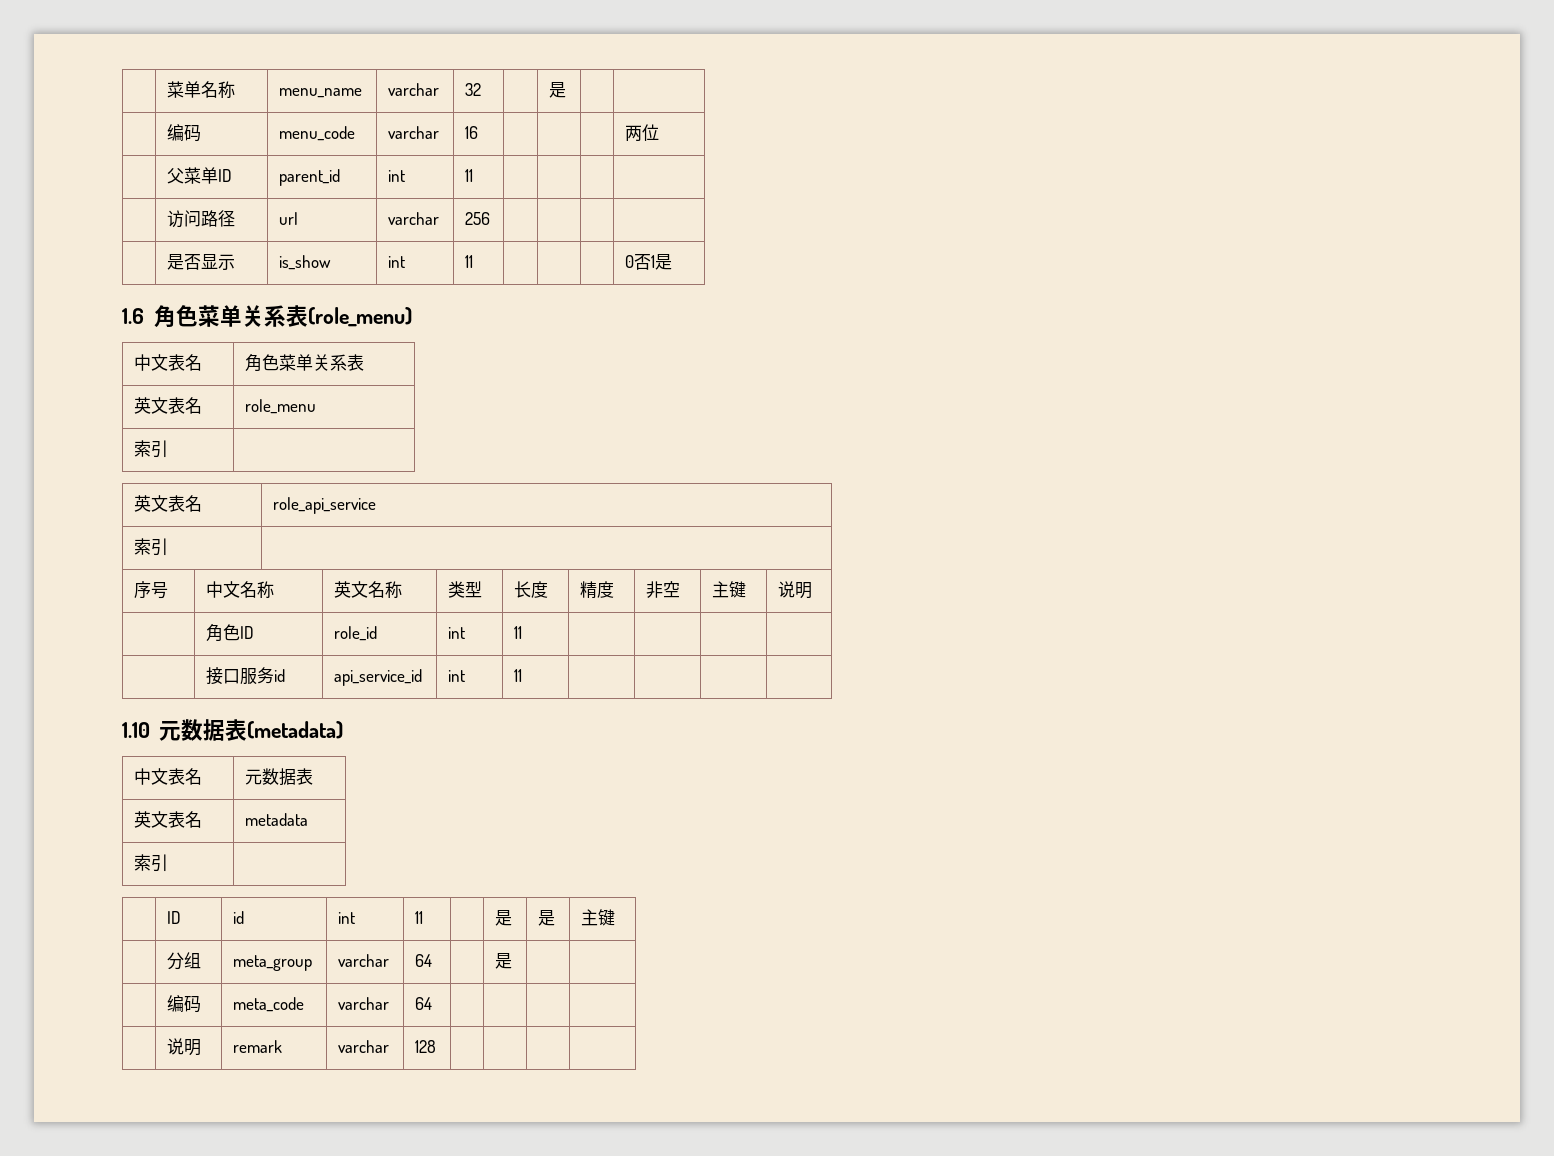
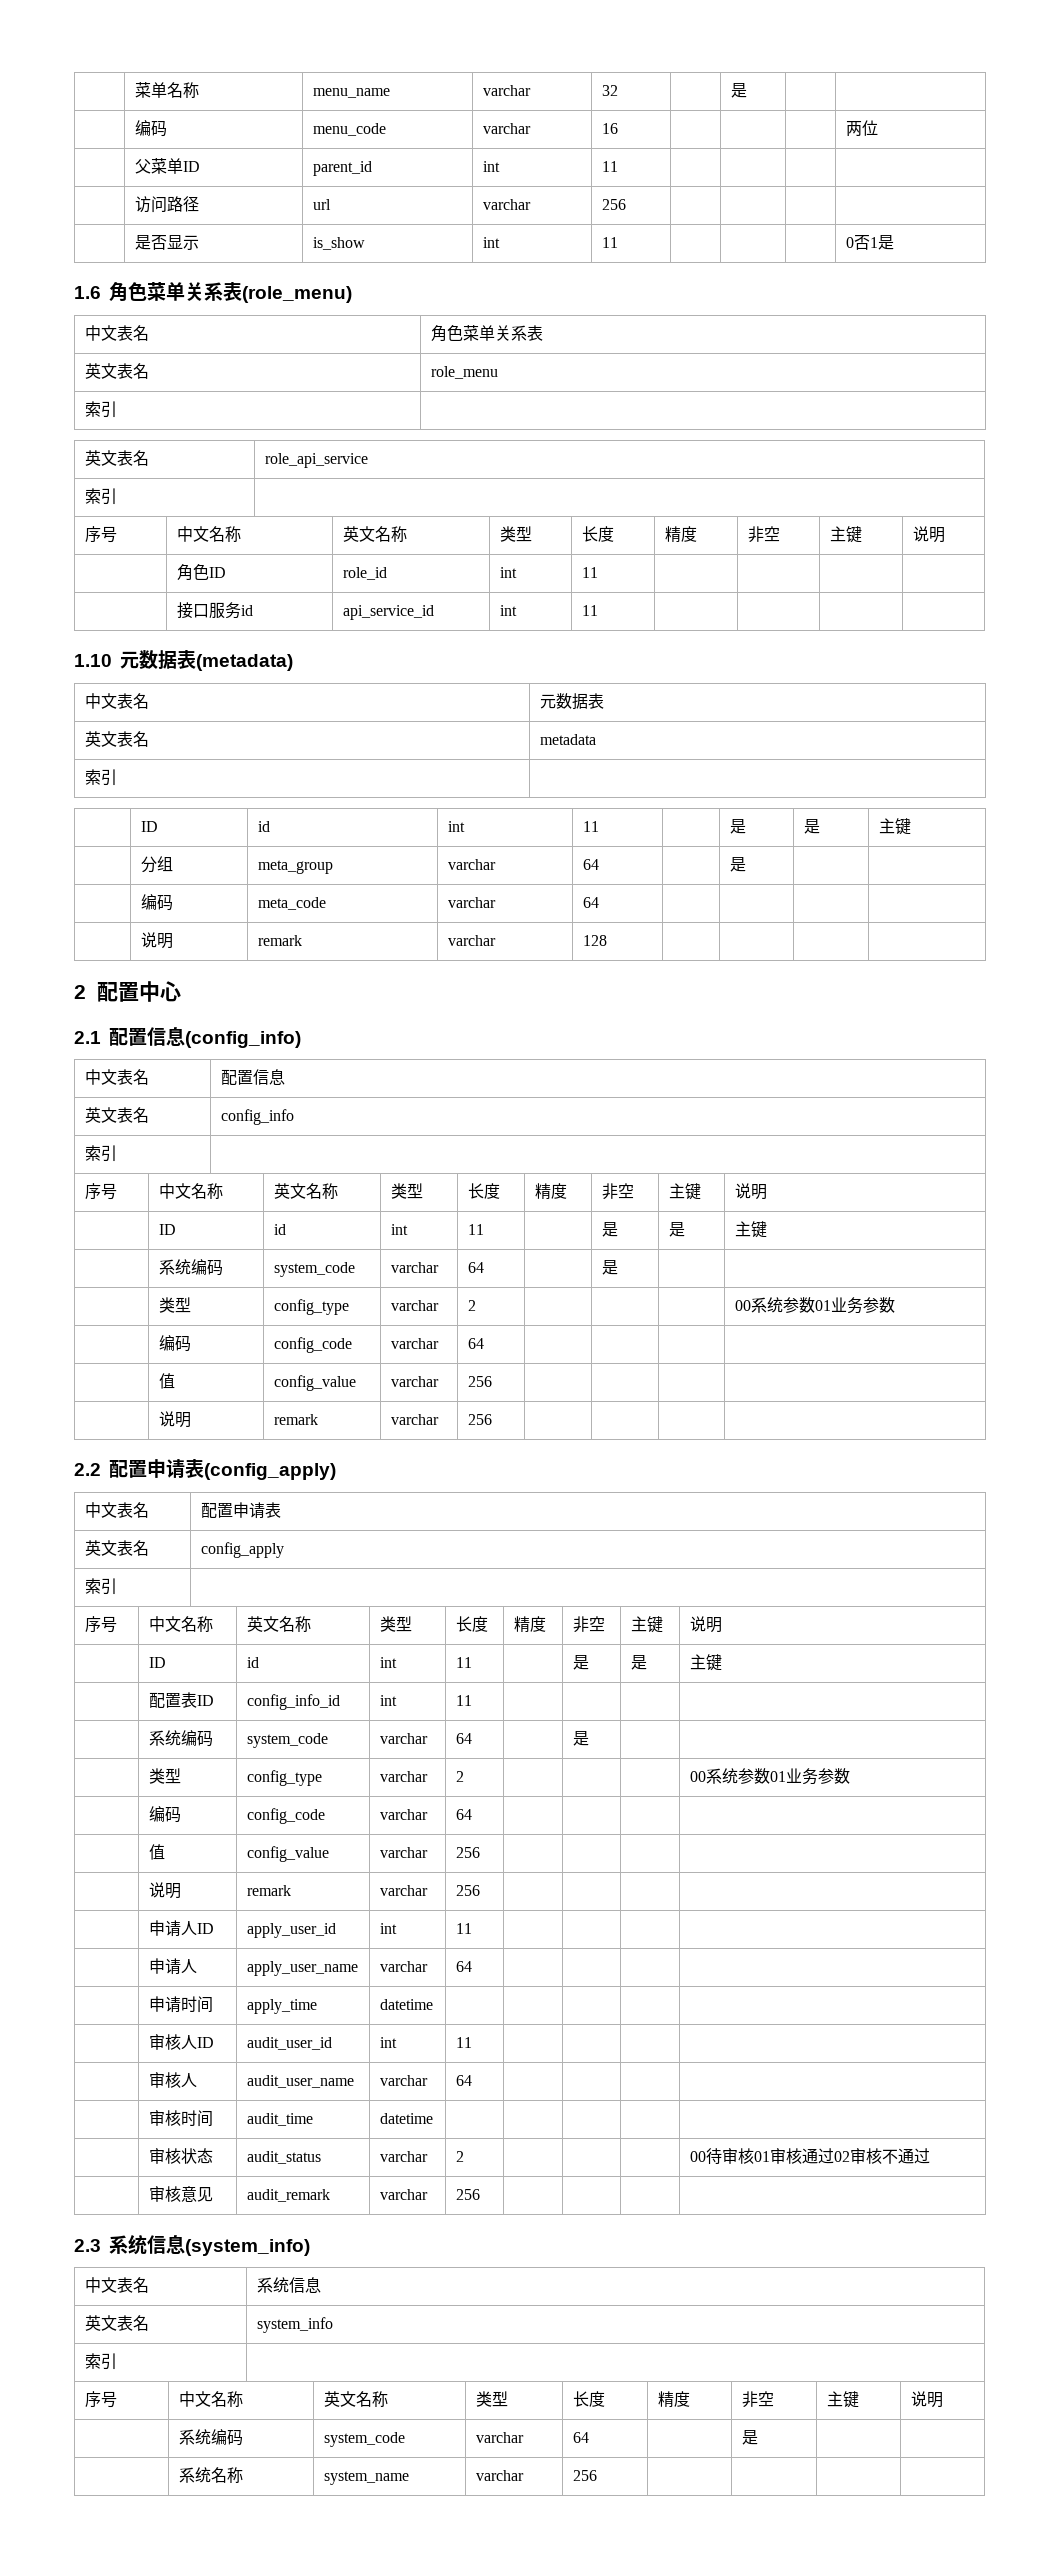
+ 2配置中心
+ 2.1配置信息(config_info)
+ 中文表名 | 配置信息
+ 英文表名 | config_info
+ 索引 |
+ 序号 | 中文名称 | 英文名称 | 类型 | 长度 | 精度 | 非空 | 主键 | 说明
+ | ID | id | int | 11 | | 是 | 是 | 主键
+ | 系统编码 | system_code | varchar | 64 | | 是 | |
+ | 类型 | config_type | varchar | 2 | | | | 00系统参数01业务参数
+ | 编码 | config_code | varchar | 64 | | | |
+ | 值 | config_value | varchar | 256 | | | |
+ | 说明 | remark | varchar | 256 | | | |
+ 2.2配置申请表(config_apply)
+ 中文表名 | 配置申请表
+ 英文表名 | config_apply
+ 索引 |
+ 序号 | 中文名称 | 英文名称 | 类型 | 长度 | 精度 | 非空 | 主键 | 说明
+ | ID | id | int | 11 | | 是 | 是 | 主键
+ | 配置表ID | config_info_id | int | 11 | | | |
+ | 系统编码 | system_code | varchar | 64 | | 是 | |
+ | 类型 | config_type | varchar | 2 | | | | 00系统参数01业务参数
+ | 编码 | config_code | varchar | 64 | | | |
+ | 值 | config_value | varchar | 256 | | | |
+ | 说明 | remark | varchar | 256 | | | |
+ | 申请人ID | apply_user_id | int | 11 | | | |
+ | 申请人 | apply_user_name | varchar | 64 | | | |
+ | 申请时间 | apply_time | datetime | | | | |
+ | 审核人ID | audit_user_id | int | 11 | | | |
+ | 审核人 | audit_user_name | varchar | 64 | | | |
+ | 审核时间 | audit_time | datetime | | | | |
+ | 审核状态 | audit_status | varchar | 2 | | | | 00待审核01审核通过02审核不通过
+ | 审核意见 | audit_remark | varchar | 256 | | | |
+ 2.3系统信息(system_info)
+ 中文表名 | 系统信息
+ 英文表名 | system_info
+ 索引 |
+ 序号 | 中文名称 | 英文名称 | 类型 | 长度 | 精度 | 非空 | 主键 | 说明
+ | 系统编码 | system_code | varchar | 64 | | 是 | |
+ | 系统名称 | system_name | varchar | 256 | | | |

